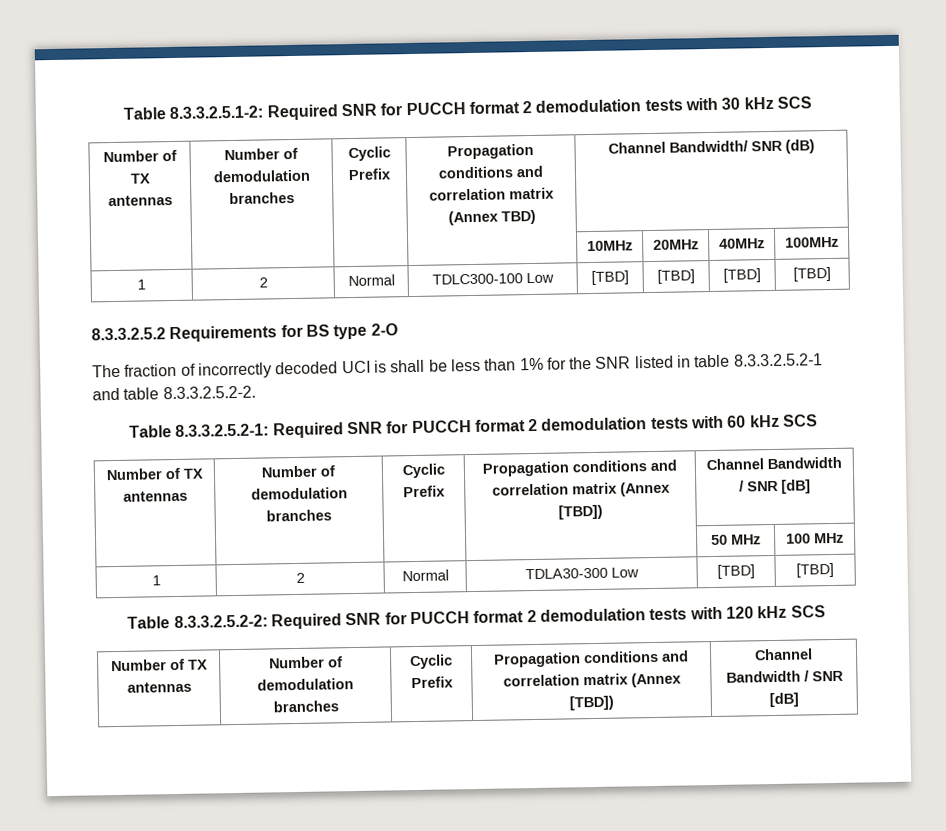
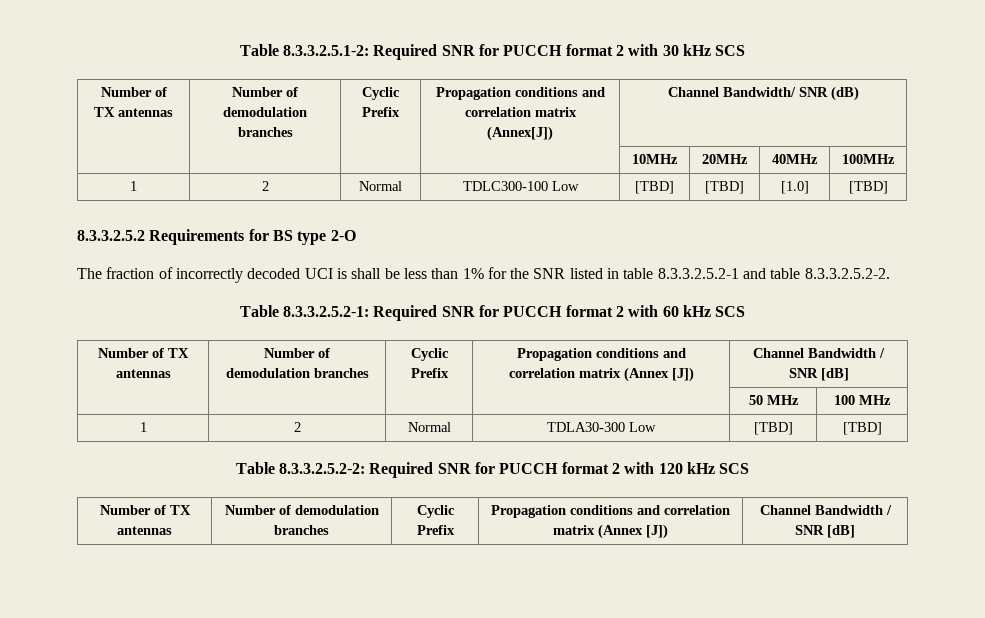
- Table 8.3.3.2.5.1-2: Required SNR for PUCCH format 2 demodulation tests with 30 kHz SCS
+ Table 8.3.3.2.5.1-2: Required SNR for PUCCH format 2 with 30 kHz SCS
- Number of TX antennas | Number of demodulation branches | Cyclic Prefix | Propagation conditions and correlation matrix (Annex TBD) | Channel Bandwidth/ SNR (dB)
+ Number of TX antennas | Number of demodulation branches | Cyclic Prefix | Propagation conditions and correlation matrix (Annex[J]) | Channel Bandwidth/ SNR (dB)
- 1 | 2 | Normal | TDLC300-100 Low | [TBD] | [TBD] | [TBD] | [TBD]
+ 1 | 2 | Normal | TDLC300-100 Low | [TBD] | [TBD] | [1.0] | [TBD]
- Table 8.3.3.2.5.2-1: Required SNR for PUCCH format 2 demodulation tests with 60 kHz SCS
- Number of TX antennas | Number of demodulation branches | Cyclic Prefix | Propagation conditions and correlation matrix (Annex [TBD]) | Channel Bandwidth / SNR [dB]
+ Table 8.3.3.2.5.2-1: Required SNR for PUCCH format 2 with 60 kHz SCS
+ Number of TX antennas | Number of demodulation branches | Cyclic Prefix | Propagation conditions and correlation matrix (Annex [J]) | Channel Bandwidth / SNR [dB]
- Table 8.3.3.2.5.2-2: Required SNR for PUCCH format 2 demodulation tests with 120 kHz SCS
- Number of TX antennas | Number of demodulation branches | Cyclic Prefix | Propagation conditions and correlation matrix (Annex [TBD]) | Channel Bandwidth / SNR [dB]
+ Table 8.3.3.2.5.2-2: Required SNR for PUCCH format 2 with 120 kHz SCS
+ Number of TX antennas | Number of demodulation branches | Cyclic Prefix | Propagation conditions and correlation matrix (Annex [J]) | Channel Bandwidth / SNR [dB]

